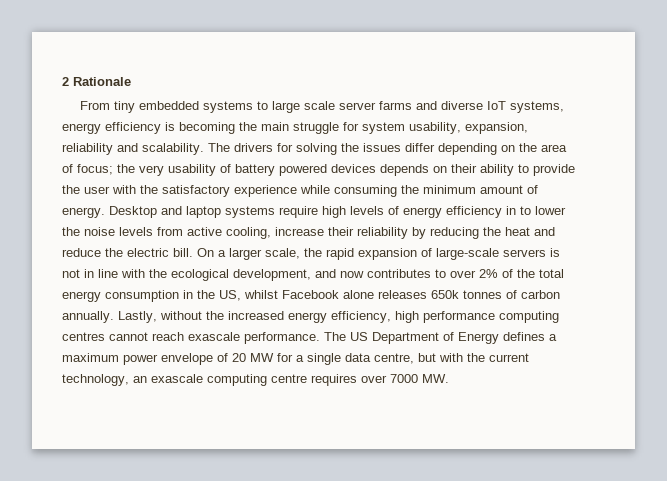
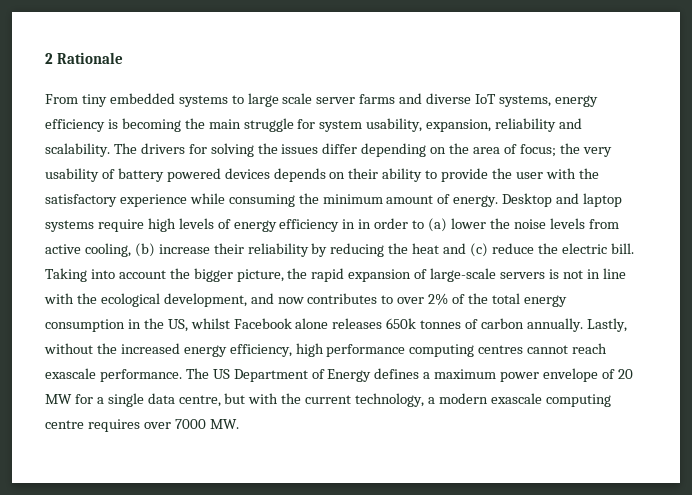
- Desktop and laptop systems require high levels of energy efficiency in to lower the noise levels from active cooling, increase their reliability by reducing the heat and reduce the electric bill.
+ Desktop and laptop systems require high levels of energy efficiency in in order to (a) lower the noise levels from active cooling, (b) increase their reliability by reducing the heat and (c) reduce the electric bill.
- On a larger scale, the rapid expansion of large-scale servers is not in line with the ecological development, and now contributes to over 2% of the total energy consumption in the US, whilst Facebook alone releases 650k tonnes of carbon annually.
+ Taking into account the bigger picture, the rapid expansion of large-scale servers is not in line with the ecological development, and now contributes to over 2% of the total energy consumption in the US, whilst Facebook alone releases 650k tonnes of carbon annually.
- The US Department of Energy defines a maximum power envelope of 20 MW for a single data centre, but with the current technology, an exascale computing centre requires over 7000 MW.
+ The US Department of Energy defines a maximum power envelope of 20 MW for a single data centre, but with the current technology, a modern exascale computing centre requires over 7000 MW.

